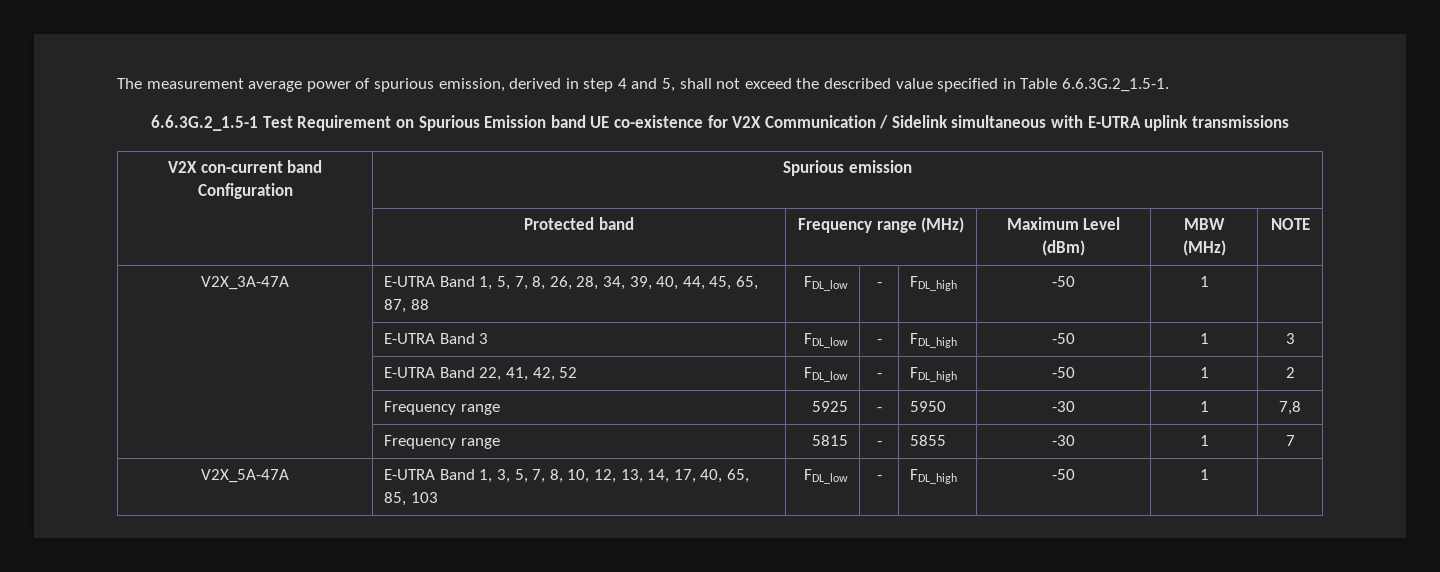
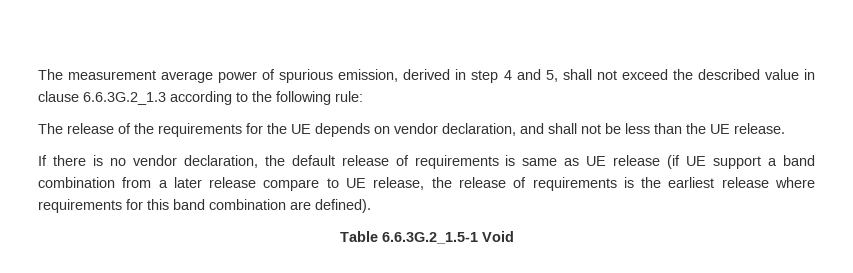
- The measurement average power of spurious emission, derived in step 4 and 5, shall not exceed the described value specified in Table 6.6.3G.2_1.5-1.
- 6.6.3G.2_1.5-1 Test Requirement on Spurious Emission band UE co-existence for V2X Communication / Sidelink simultaneous with E-UTRA uplink transmissions
- V2X con-current band Configuration | Spurious emission
- | Protected band | Frequency range (MHz) | Maximum Level (dBm) | MBW (MHz) | NOTE
- V2X_3A-47A | E-UTRA Band 1, 5, 7, 8, 26, 28, 34, 39, 40, 44, 45, 65, 87, 88 | FDL_low | - | FDL_high | -50 | 1 |
- | E-UTRA Band 3 | FDL_low | - | FDL_high | -50 | 1 | 3
- | E-UTRA Band 22, 41, 42, 52 | FDL_low | - | FDL_high | -50 | 1 | 2
- | Frequency range | 5925 | - | 5950 | -30 | 1 | 7,8
- | Frequency range | 5815 | - | 5855 | -30 | 1 | 7
- V2X_5A-47A | E-UTRA Band 1, 3, 5, 7, 8, 10, 12, 13, 14, 17, 40, 65, 85, 103 | FDL_low | - | FDL_high | -50 | 1 |
+ The measurement average power of spurious emission, derived in step 4 and 5, shall not exceed the described value in clause 6.6.3G.2_1.3 according to the following rule:
+ The release of the requirements for the UE depends on vendor declaration, and shall not be less than the UE release.
+ If there is no vendor declaration, the default release of requirements is same as UE release (if UE support a band combination from a later release compare to UE release, the release of requirements is the earliest release where requirements for this band combination are defined).
+ Table 6.6.3G.2_1.5-1 Void

